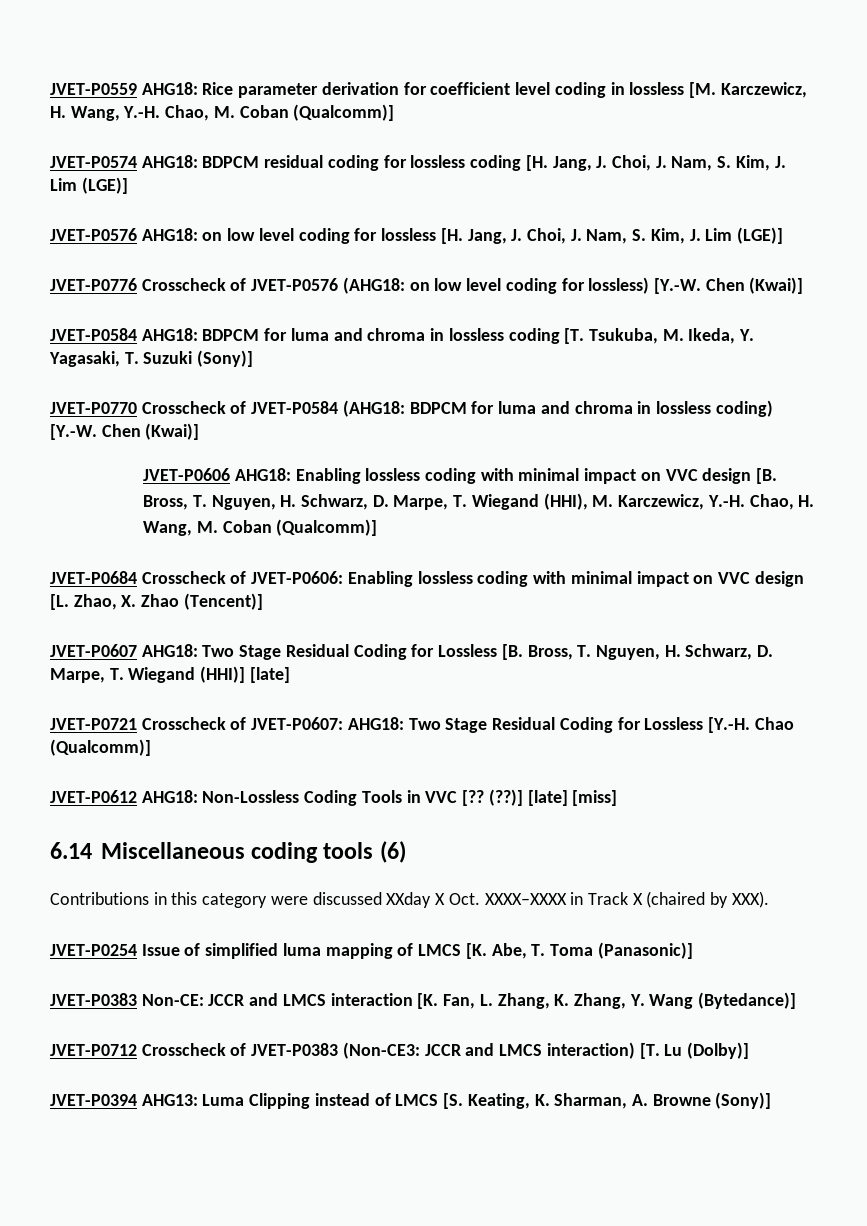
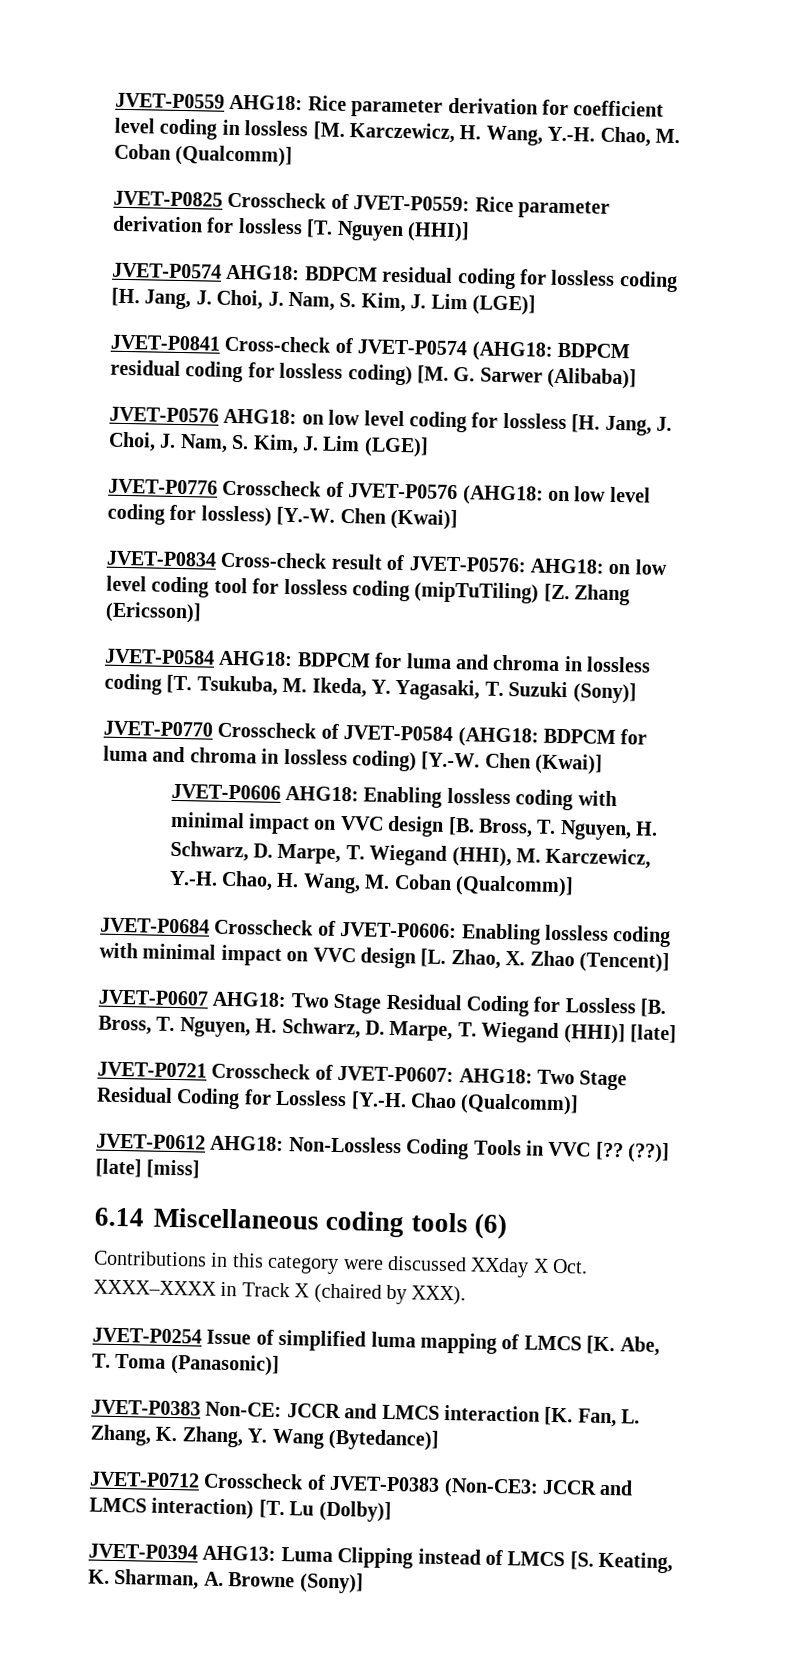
+ JVET-P0825 Crosscheck of JVET-P0559: Rice parameter derivation for lossless [T. Nguyen (HHI)]
+ JVET-P0841 Cross-check of JVET-P0574 (AHG18: BDPCM residual coding for lossless coding) [M. G. Sarwer (Alibaba)]
+ JVET-P0834 Cross-check result of JVET-P0576: AHG18: on low level coding tool for lossless coding (mipTuTiling) [Z. Zhang (Ericsson)]

